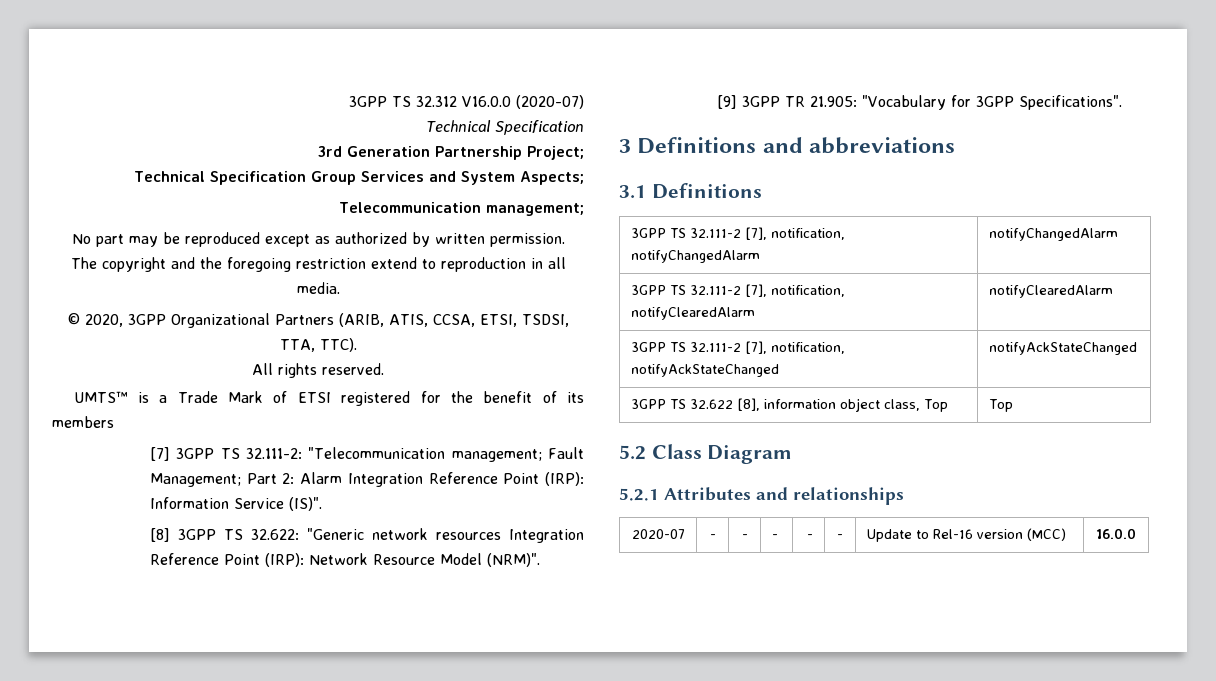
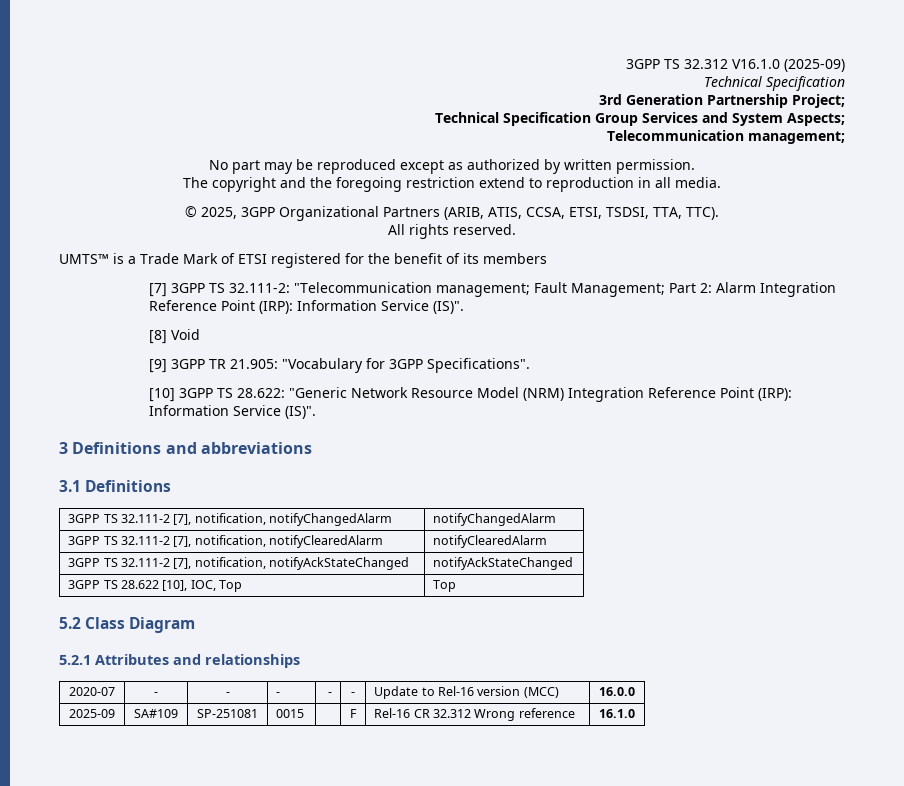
- 3GPP TS 32.312 V16.0.0 (2020-07)
+ 3GPP TS 32.312 V16.1.0 (2025-09)
- © 2020, 3GPP Organizational Partners (ARIB, ATIS, CCSA, ETSI, TSDSI, TTA, TTC).
+ © 2025, 3GPP Organizational Partners (ARIB, ATIS, CCSA, ETSI, TSDSI, TTA, TTC).
- [8] 3GPP TS 32.622: "Generic network resources Integration Reference Point (IRP): Network Resource Model (NRM)".
+ [8] Void
+ [10] 3GPP TS 28.622: "Generic Network Resource Model (NRM) Integration Reference Point (IRP): Information Service (IS)".
- 3GPP TS 32.622 [8], information object class, Top | Top
+ 3GPP TS 28.622 [10], IOC, Top | Top
+ 2025-09 | SA#109 | SP-251081 | 0015 | | F | Rel-16 CR 32.312 Wrong reference | 16.1.0

